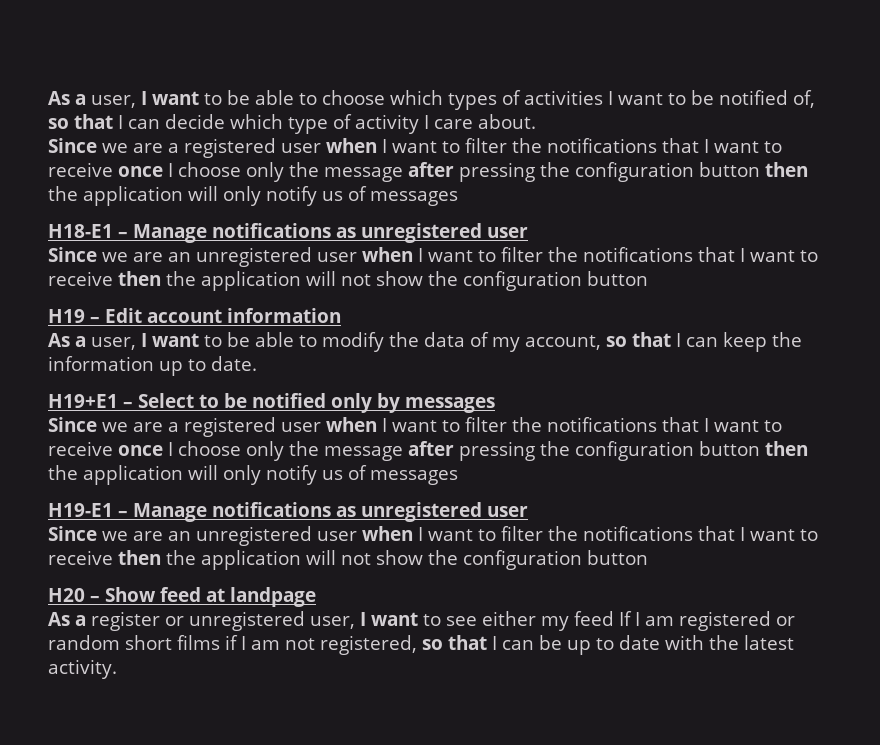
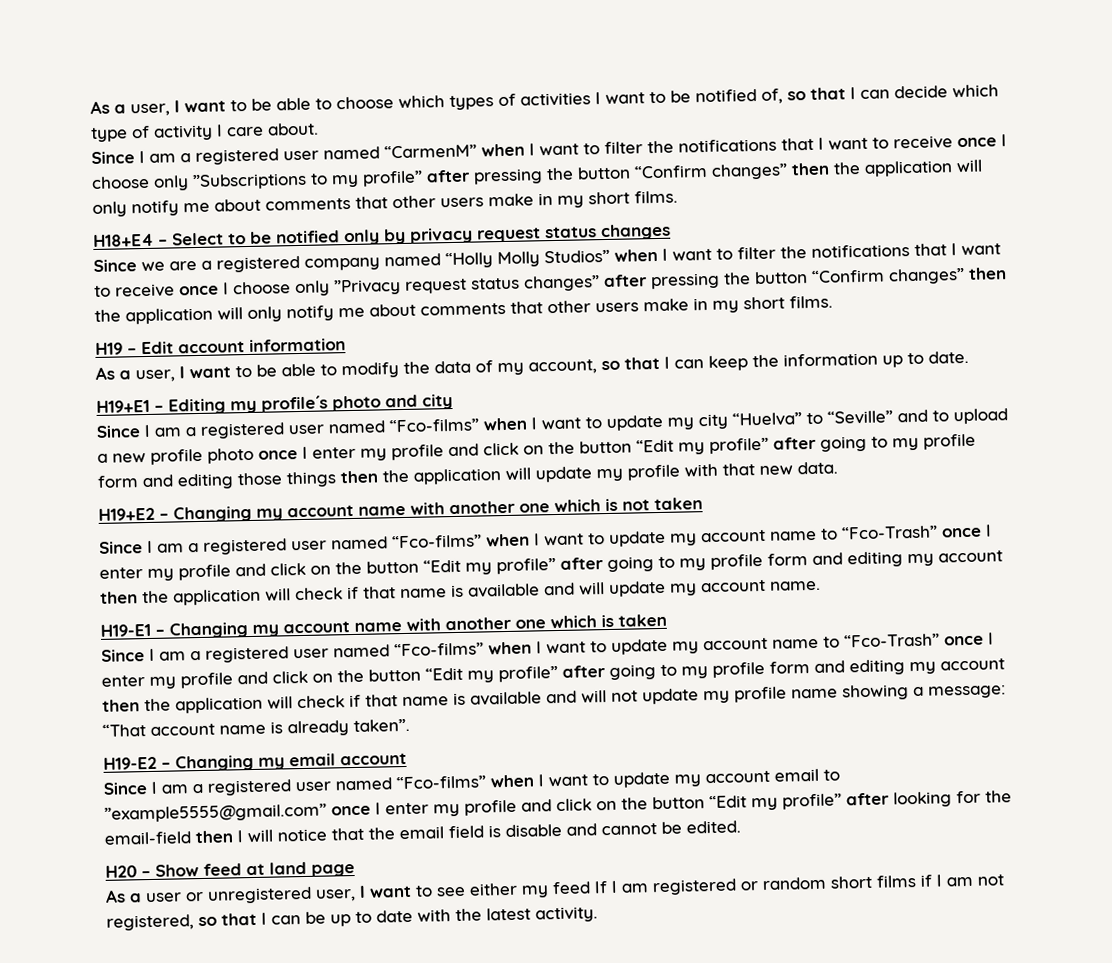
  As a user, I want to be able to choose which types of activities I want to be notified of, so that I can decide which type of activity I care about.
- Since we are a registered user when I want to filter the notifications that I want to receive once I choose only the message after pressing the configuration button then the application will only notify us of messages
- H18-E1 – Manage notifications as unregistered user
- Since we are an unregistered user when I want to filter the notifications that I want to receive then the application will not show the configuration button
+ Since I am a registered user named “CarmenM” when I want to filter the notifications that I want to receive once I choose only ”Subscriptions to my profile” after pressing the button “Confirm changes” then the application will only notify me about comments that other users make in my short films.
+ H18+E4 – Select to be notified only by privacy request status changes
+ Since we are a registered company named “Holly Molly Studios” when I want to filter the notifications that I want to receive once I choose only ”Privacy request status changes” after pressing the button “Confirm changes” then the application will only notify me about comments that other users make in my short films.
- H19+E1 – Select to be notified only by messages
- Since we are a registered user when I want to filter the notifications that I want to receive once I choose only the message after pressing the configuration button then the application will only notify us of messages
- H19-E1 – Manage notifications as unregistered user
- Since we are an unregistered user when I want to filter the notifications that I want to receive then the application will not show the configuration button
+ H19+E1 – Editing my profile´s photo and city
+ Since I am a registered user named “Fco-films” when I want to update my city “Huelva” to “Seville” and to upload a new profile photo once I enter my profile and click on the button “Edit my profile” after going to my profile form and editing those things then the application will update my profile with that new data.
+ H19+E2 – Changing my account name with another one which is not taken
+ Since I am a registered user named “Fco-films” when I want to update my account name to “Fco-Trash” once I enter my profile and click on the button “Edit my profile” after going to my profile form and editing my account then the application will check if that name is available and will update my account name.
+ H19-E1 – Changing my account name with another one which is taken
+ Since I am a registered user named “Fco-films” when I want to update my account name to “Fco-Trash” once I enter my profile and click on the button “Edit my profile” after going to my profile form and editing my account then the application will check if that name is available and will not update my profile name showing a message: “That account name is already taken”.
+ H19-E2 – Changing my email account
+ Since I am a registered user named “Fco-films” when I want to update my account email to ”example5555@gmail.com” once I enter my profile and click on the button “Edit my profile” after looking for the email-field then I will notice that the email field is disable and cannot be edited.
- H20 – Show feed at landpage
- As a register or unregistered user, I want to see either my feed If I am registered or random short films if I am not registered, so that I can be up to date with the latest activity.
+ H20 – Show feed at land page
+ As a user or unregistered user, I want to see either my feed If I am registered or random short films if I am not registered, so that I can be up to date with the latest activity.

